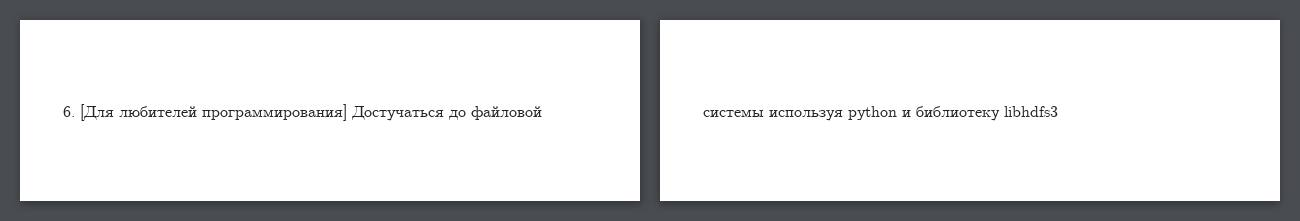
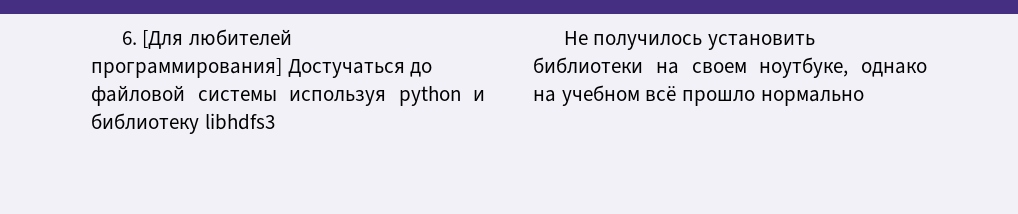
+ Не получилось установить библиотеки на своем ноутбуке, однако на учебном всё прошло нормально

